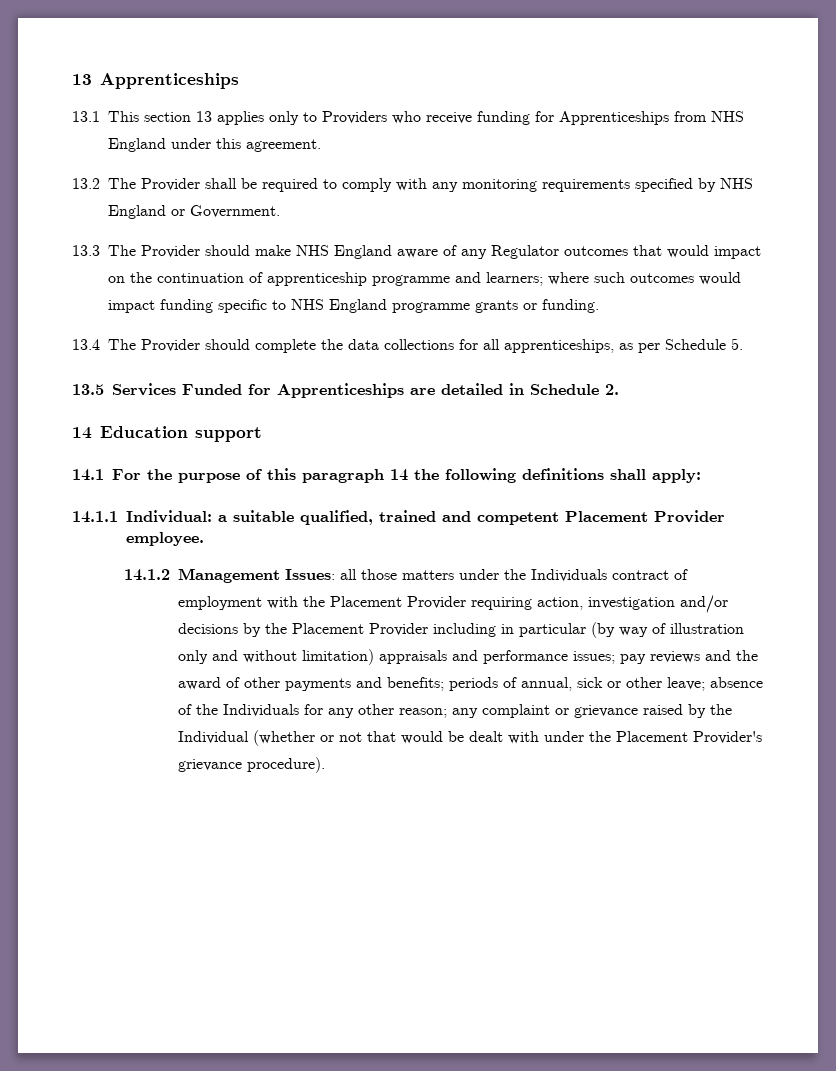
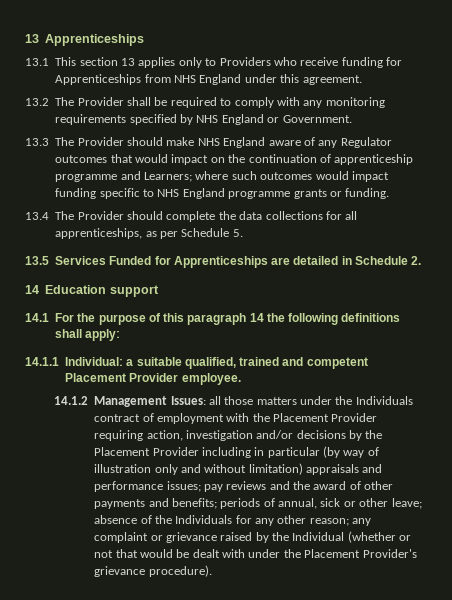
- 13.3 The Provider should make NHS England aware of any Regulator outcomes that would impact on the continuation of apprenticeship programme and learners; where such outcomes would impact funding specific to NHS England programme grants or funding.
+ 13.3 The Provider should make NHS England aware of any Regulator outcomes that would impact on the continuation of apprenticeship programme and Learners; where such outcomes would impact funding specific to NHS England programme grants or funding.

